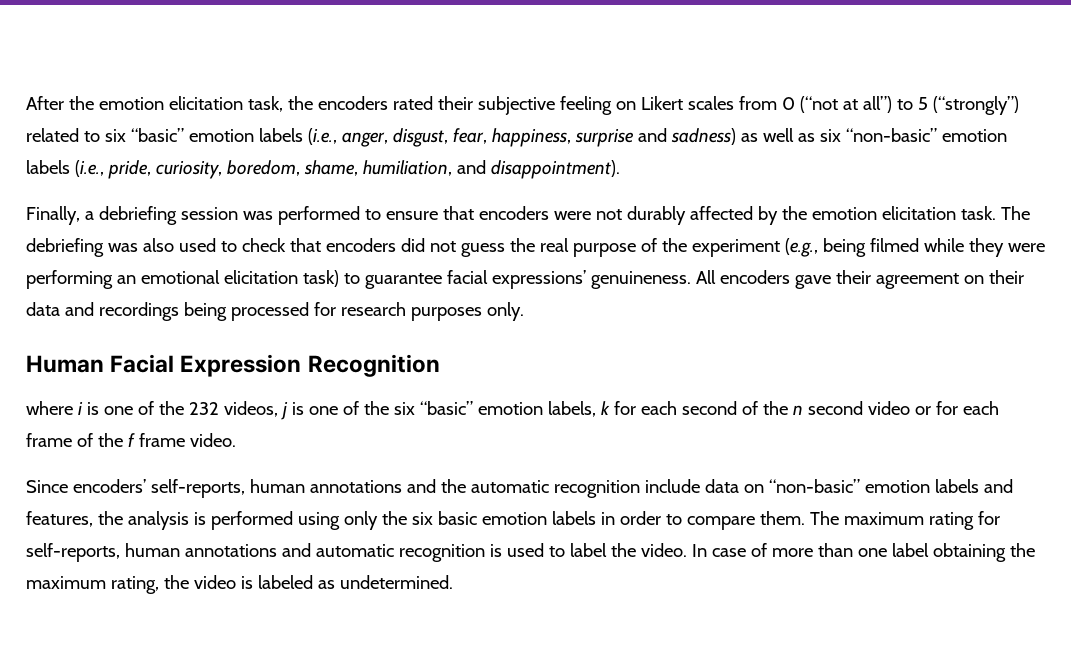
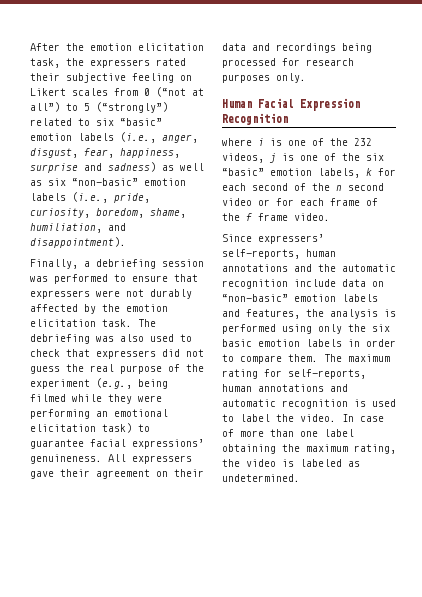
- After the emotion elicitation task, the encoders rated their subjective feeling on Likert scales from 0 (“not at all”) to 5 (“strongly”) related to six “basic” emotion labels (i.e., anger, disgust, fear, happiness, surprise and sadness) as well as six “non-basic” emotion labels (i.e., pride, curiosity, boredom, shame, humiliation, and disappointment).
+ After the emotion elicitation task, the expressers rated their subjective feeling on Likert scales from 0 (“not at all”) to 5 (“strongly”) related to six “basic” emotion labels (i.e., anger, disgust, fear, happiness, surprise and sadness) as well as six “non-basic” emotion labels (i.e., pride, curiosity, boredom, shame, humiliation, and disappointment).
- Finally, a debriefing session was performed to ensure that encoders were not durably affected by the emotion elicitation task.
+ Finally, a debriefing session was performed to ensure that expressers were not durably affected by the emotion elicitation task.
- The debriefing was also used to check that encoders did not guess the real purpose of the experiment (e.g., being filmed while they were performing an emotional elicitation task) to guarantee facial expressions’ genuineness.
+ The debriefing was also used to check that expressers did not guess the real purpose of the experiment (e.g., being filmed while they were performing an emotional elicitation task) to guarantee facial expressions’ genuineness.
- All encoders gave their agreement on their data and recordings being processed for research purposes only.
+ All expressers gave their agreement on their data and recordings being processed for research purposes only.
- Since encoders’ self-reports, human annotations and the automatic recognition include data on “non-basic” emotion labels and features, the analysis is performed using only the six basic emotion labels in order to compare them.
+ Since expressers’ self-reports, human annotations and the automatic recognition include data on “non-basic” emotion labels and features, the analysis is performed using only the six basic emotion labels in order to compare them.

